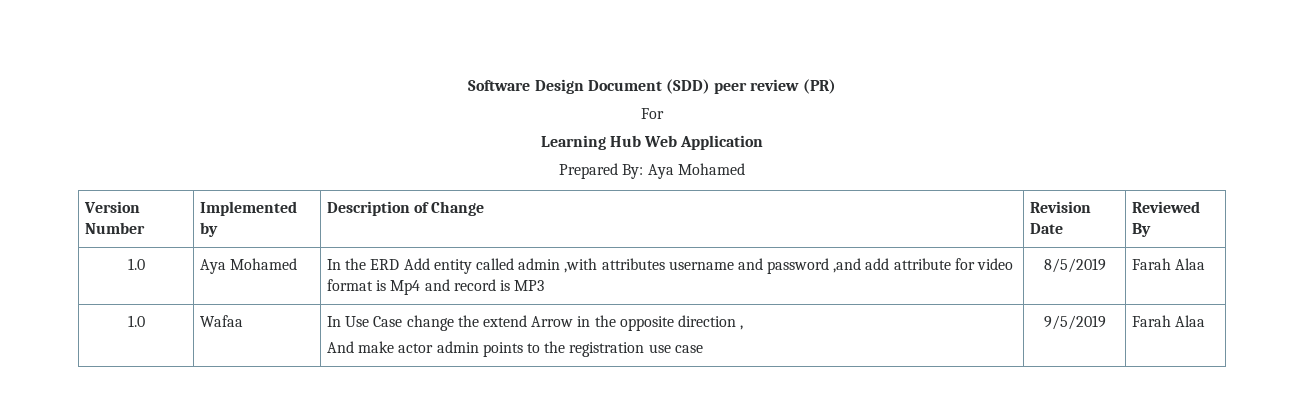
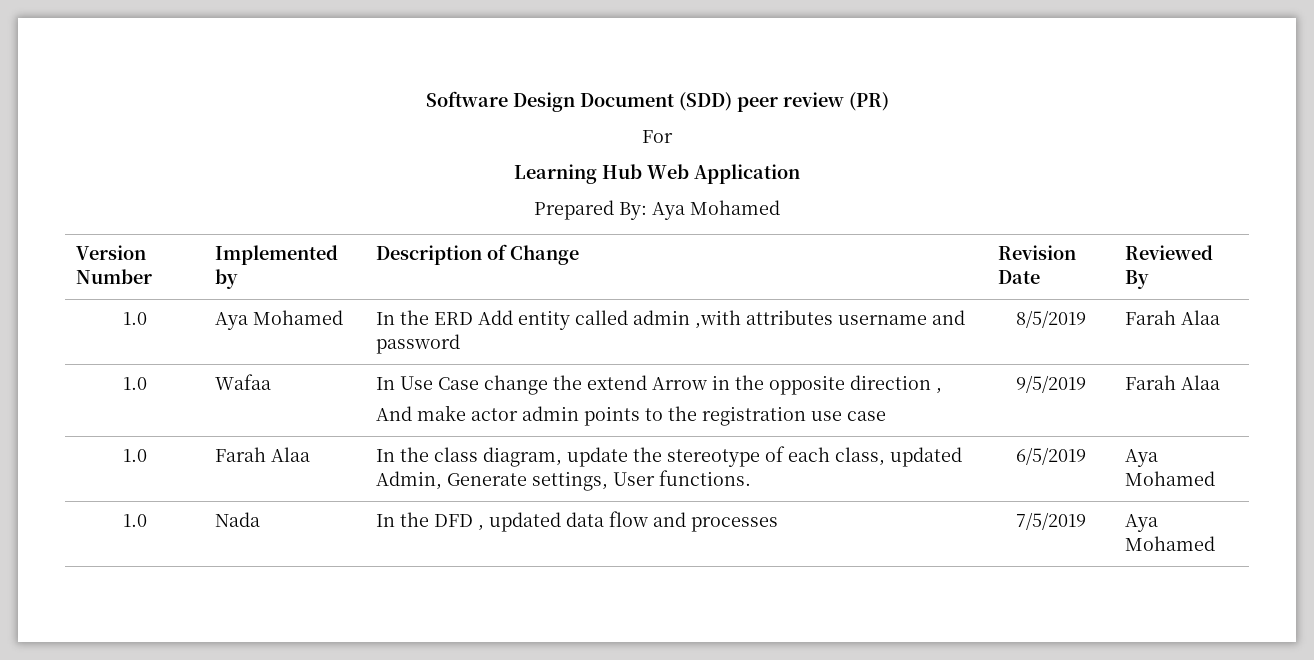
- 1.0 | Aya Mohamed | In the ERD Add entity called admin ,with attributes username and password ,and add attribute for video format is Mp4 and record is MP3 | 8/5/2019 | Farah Alaa
+ 1.0 | Aya Mohamed | In the ERD Add entity called admin ,with attributes username and password | 8/5/2019 | Farah Alaa
+ 1.0 | Farah Alaa | In the class diagram, update the stereotype of each class, updated Admin, Generate settings, User functions. | 6/5/2019 | Aya Mohamed
+ 1.0 | Nada | In the DFD , updated data flow and processes | 7/5/2019 | Aya Mohamed

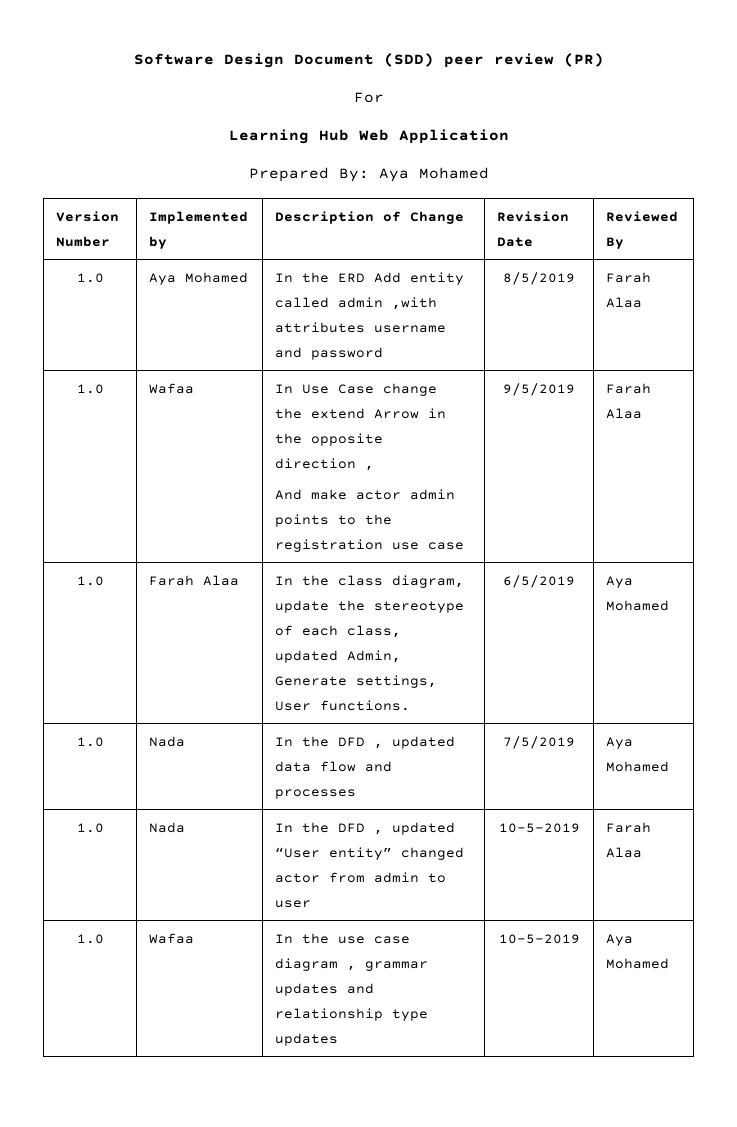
+ 1.0 | Nada | In the DFD , updated “User entity” changed actor from admin to user | 10-5-2019 | Farah Alaa
+ 1.0 | Wafaa | In the use case diagram , grammar updates and relationship type updates | 10-5-2019 | Aya Mohamed

